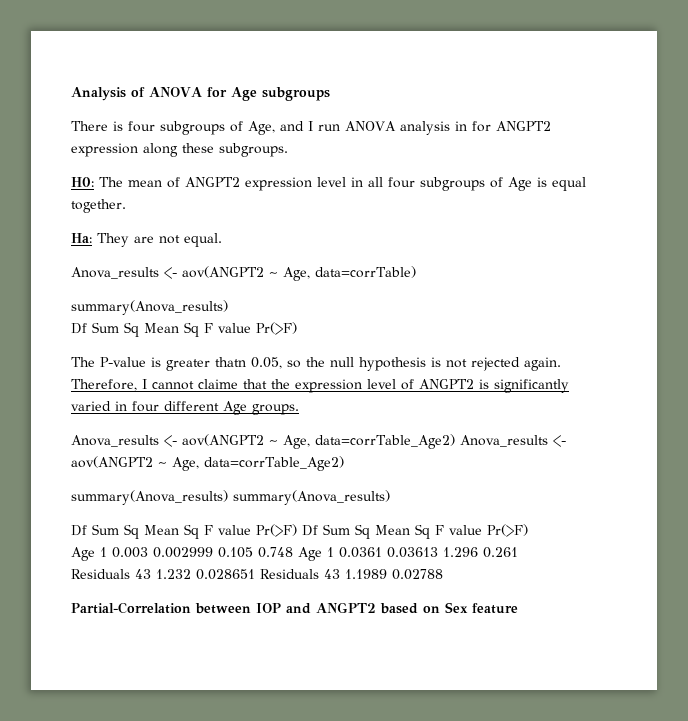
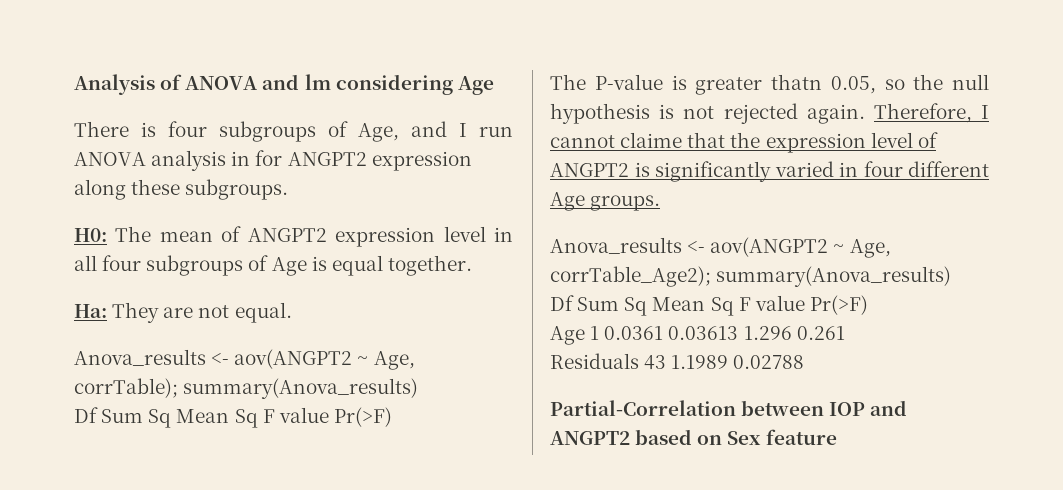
- Analysis of ANOVA for Age subgroups
+ Analysis of ANOVA and lm considering Age
- Anova_results <- aov(ANGPT2 ~ Age, data=corrTable)
- summary(Anova_results)
+ Anova_results <- aov(ANGPT2 ~ Age, corrTable); summary(Anova_results)
- Anova_results <- aov(ANGPT2 ~ Age, data=corrTable_Age2) Anova_results <- aov(ANGPT2 ~ Age, data=corrTable_Age2)
- summary(Anova_results) summary(Anova_results)
- Df Sum Sq Mean Sq F value Pr(>F) Df Sum Sq Mean Sq F value Pr(>F)
- Age 1 0.003 0.002999 0.105 0.748 Age 1 0.0361 0.03613 1.296 0.261
+ Anova_results <- aov(ANGPT2 ~ Age, corrTable_Age2); summary(Anova_results)
+ Df Sum Sq Mean Sq F value Pr(>F)
+ Age 1 0.0361 0.03613 1.296 0.261
- Residuals 43 1.232 0.028651 Residuals 43 1.1989 0.02788
+ Residuals 43 1.1989 0.02788

